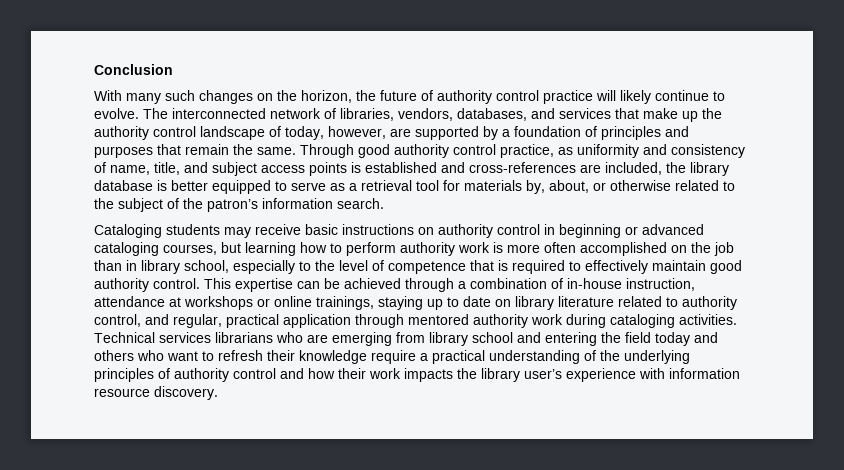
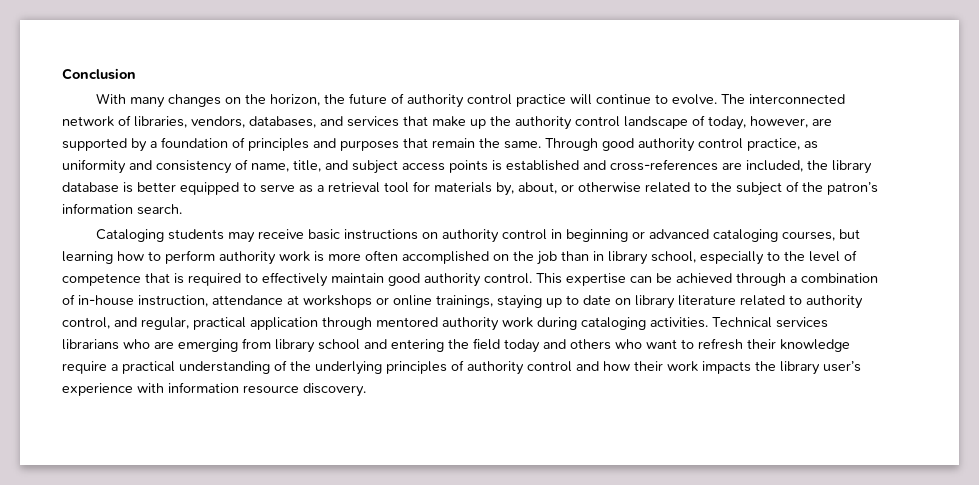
- With many such changes on the horizon, the future of authority control practice will likely continue to evolve.
+ With many changes on the horizon, the future of authority control practice will continue to evolve.

